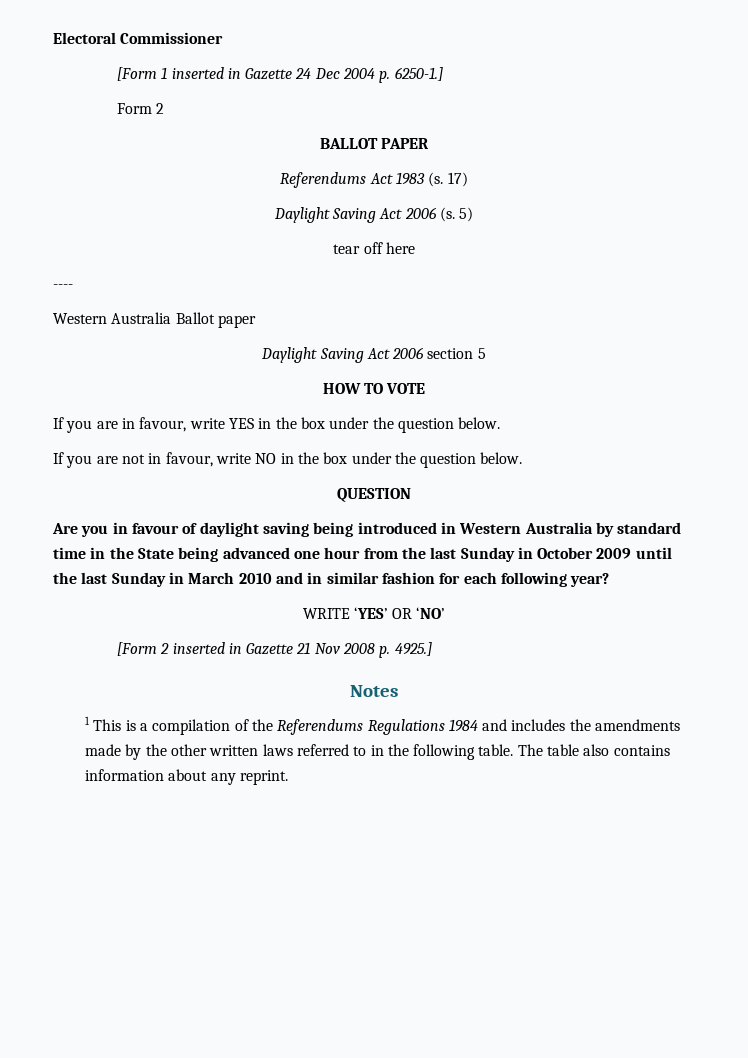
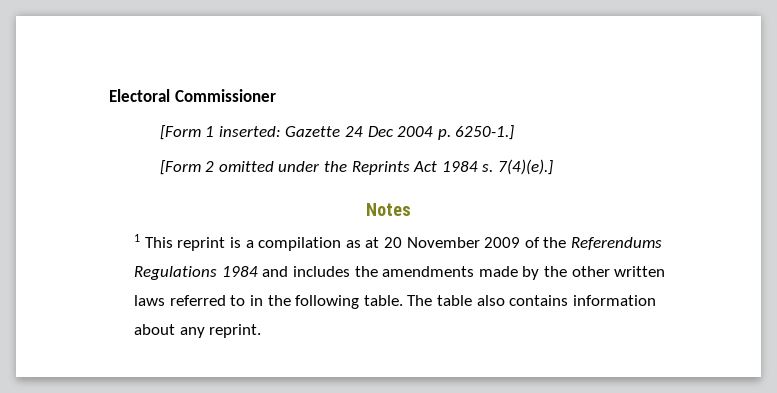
- [Form 1 inserted in Gazette 24 Dec 2004 p. 6250-1.]
+ [Form 1 inserted: Gazette 24 Dec 2004 p. 6250-1.]
- Form 2
- BALLOT PAPER
- Referendums Act 1983 (s. 17)
- Daylight Saving Act 2006 (s. 5)
- tear off here
- ----
- Western Australia Ballot paper
- Daylight Saving Act 2006 section 5
- HOW TO VOTE
- If you are in favour, write YES in the box under the question below.
- If you are not in favour, write NO in the box under the question below.
- QUESTION
- Are you in favour of daylight saving being introduced in Western Australia by standard time in the State being advanced one hour from the last Sunday in October 2009 until the last Sunday in March 2010 and in similar fashion for each following year?
- WRITE ‘YES’ OR ‘NO’
- [Form 2 inserted in Gazette 21 Nov 2008 p. 4925.]
+ [Form 2 omitted under the Reprints Act 1984 s. 7(4)(e).]
- 1 This is a compilation of the Referendums Regulations 1984 and includes the amendments made by the other written laws referred to in the following table.
+ 1 This reprint is a compilation as at 20 November 2009 of the Referendums Regulations 1984 and includes the amendments made by the other written laws referred to in the following table.

